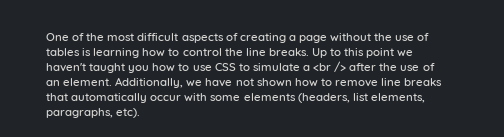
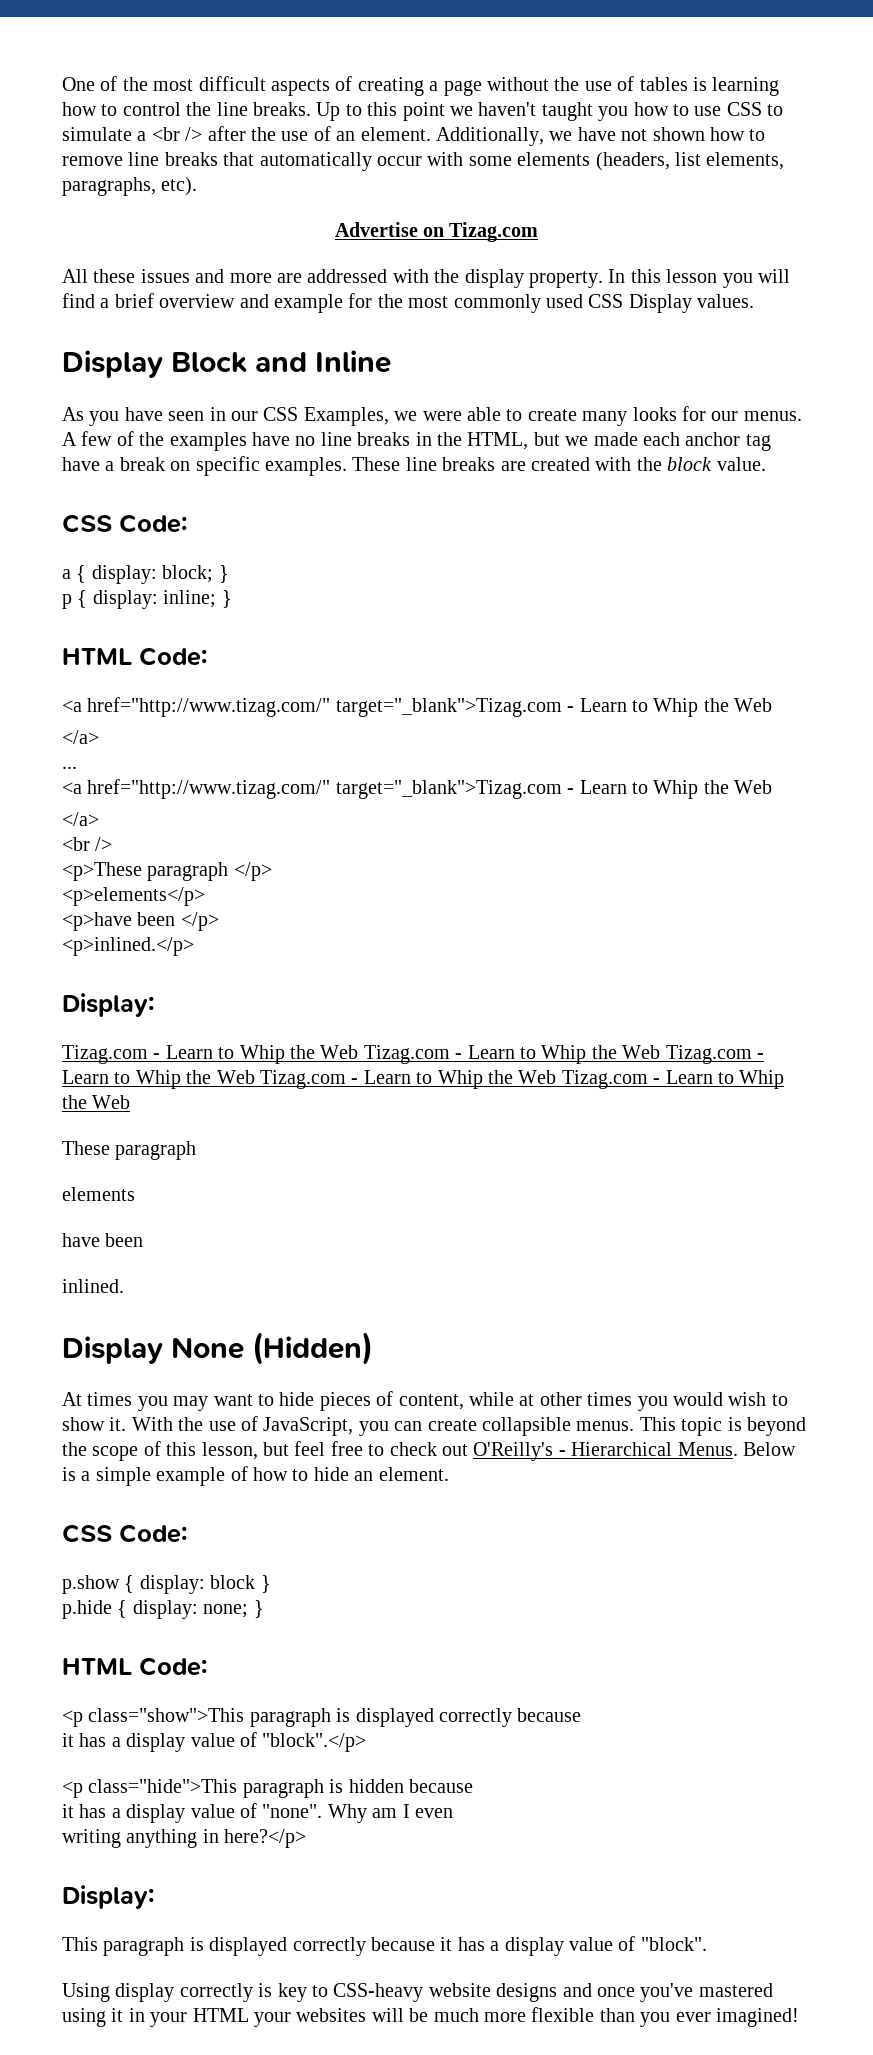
+ Advertise on Tizag.com
+ All these issues and more are addressed with the display property. In this lesson you will find a brief overview and example for the most commonly used CSS Display values.
+ Display Block and Inline
+ As you have seen in our CSS Examples, we were able to create many looks for our menus. A few of the examples have no line breaks in the HTML, but we made each anchor tag have a break on specific examples. These line breaks are created with the block value.
+ CSS Code:
+ a { display: block; }
+ p { display: inline; }
+ HTML Code:
+ <a href="http://www.tizag.com/" target="_blank">Tizag.com - Learn to Whip the Web
+ </a>
+ ...
+ <a href="http://www.tizag.com/" target="_blank">Tizag.com - Learn to Whip the Web
+ </a>
+ <br />
+ <p>These paragraph </p>
+ <p>elements</p>
+ <p>have been </p>
+ <p>inlined.</p>
+ Display:
+ Tizag.com - Learn to Whip the Web Tizag.com - Learn to Whip the Web Tizag.com - Learn to Whip the Web Tizag.com - Learn to Whip the Web Tizag.com - Learn to Whip the Web
+ These paragraph
+ elements
+ have been
+ inlined.
+ Display None (Hidden)
+ At times you may want to hide pieces of content, while at other times you would wish to show it. With the use of JavaScript, you can create collapsible menus. This topic is beyond the scope of this lesson, but feel free to check out O'Reilly's - Hierarchical Menus. Below is a simple example of how to hide an element.
+ CSS Code:
+ p.show { display: block }
+ p.hide { display: none; }
+ HTML Code:
+ <p class="show">This paragraph is displayed correctly because
+ it has a display value of "block".</p>
+ <p class="hide">This paragraph is hidden because
+ it has a display value of "none". Why am I even
+ writing anything in here?</p>
+ Display:
+ This paragraph is displayed correctly because it has a display value of "block".
+ Using display correctly is key to CSS-heavy website designs and once you've mastered using it in your HTML your websites will be much more flexible than you ever imagined!

